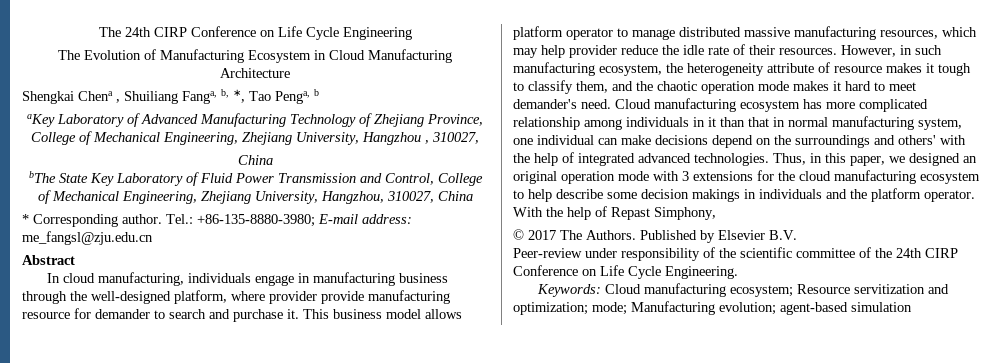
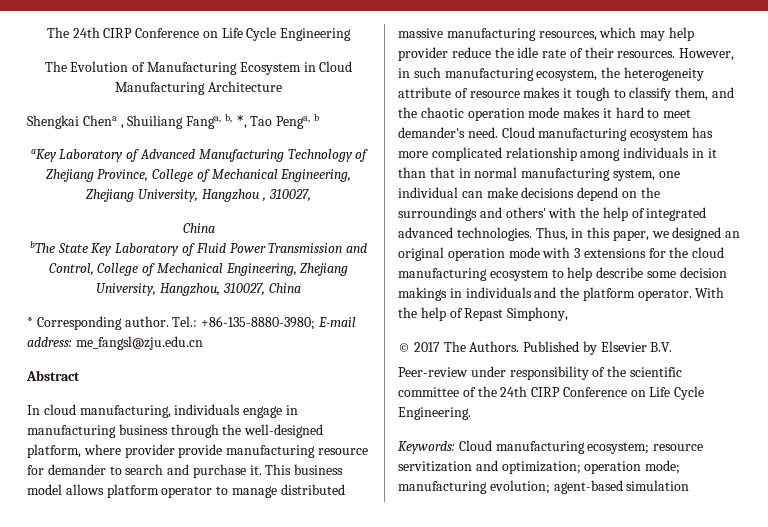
- Keywords: Cloud manufacturing ecosystem; Resource servitization and optimization; mode; Manufacturing evolution; agent-based simulation
+ Keywords: Cloud manufacturing ecosystem; resource servitization and optimization; operation mode; manufacturing evolution; agent-based simulation

